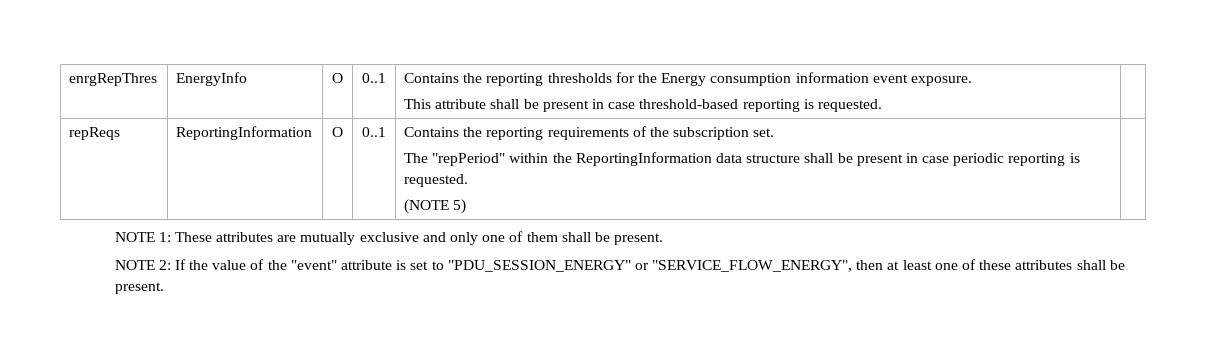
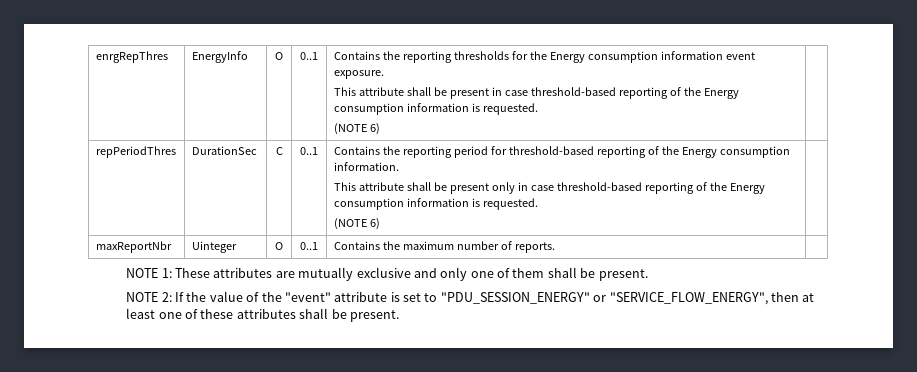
  enrgRepThres | EnergyInfo | O | 0..1 | Contains the reporting thresholds for the Energy consumption information event exposure.
- This attribute shall be present in case threshold-based reporting is requested. |
- repReqs | ReportingInformation | O | 0..1 | Contains the reporting requirements of the subscription set.
- The "repPeriod" within the ReportingInformation data structure shall be present in case periodic reporting is requested.
- (NOTE 5) |
+ This attribute shall be present in case threshold-based reporting of the Energy consumption information is requested.
+ (NOTE 6) |
+ repPeriodThres | DurationSec | C | 0..1 | Contains the reporting period for threshold-based reporting of the Energy consumption information.
+ This attribute shall be present only in case threshold-based reporting of the Energy consumption information is requested.
+ (NOTE 6) |
+ maxReportNbr | Uinteger | O | 0..1 | Contains the maximum number of reports. |

